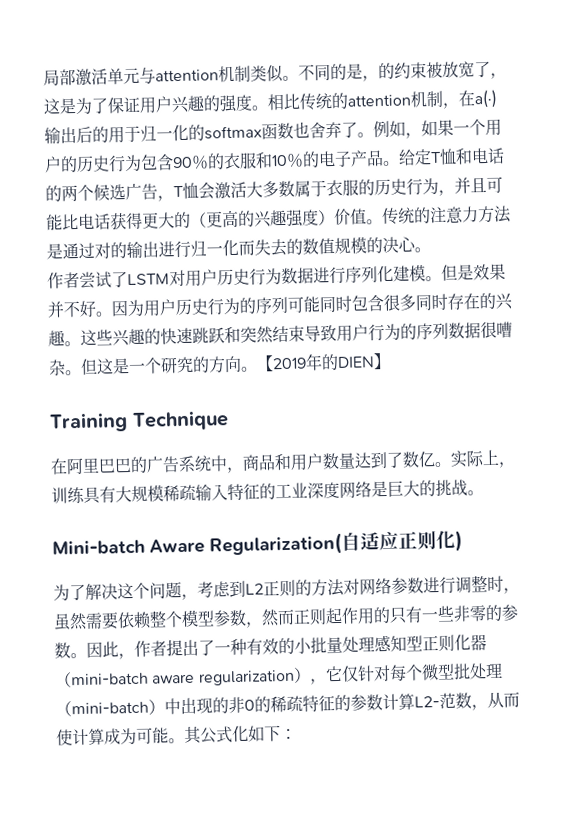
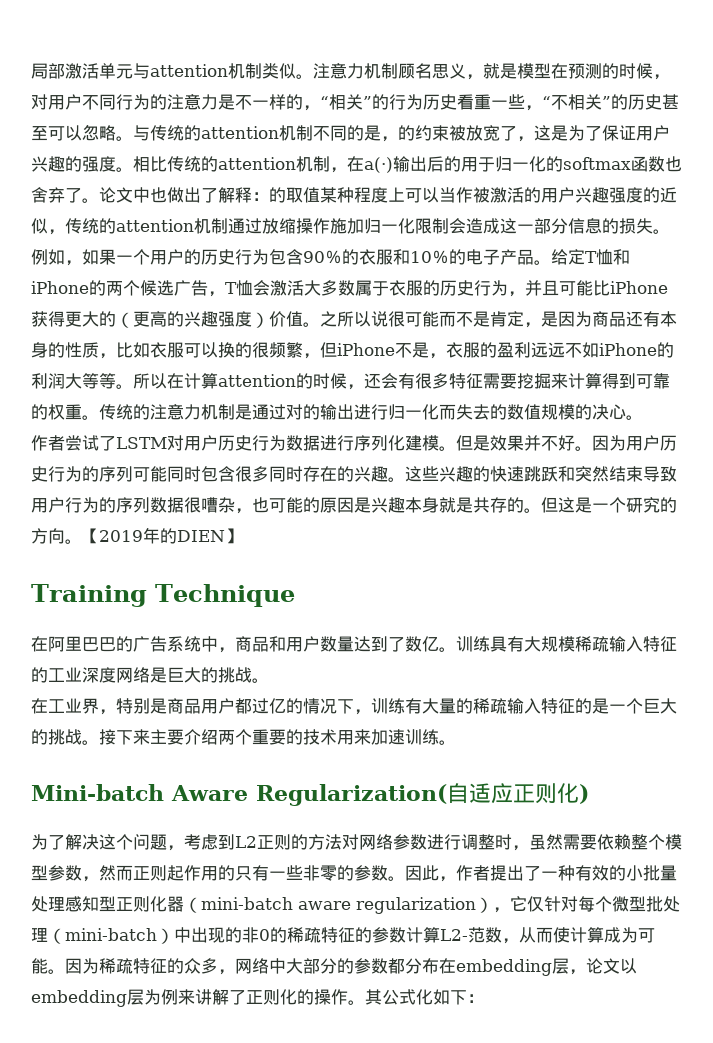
- 不同的是，的约束被放宽了，这是为了保证用户兴趣的强度。
+ 注意力机制顾名思义，就是模型在预测的时候，对用户不同行为的注意力是不一样的，“相关”的行为历史看重一些，“不相关”的历史甚至可以忽略。与传统的attention机制不同的是，的约束被放宽了，这是为了保证用户兴趣的强度。
+ 论文中也做出了解释：的取值某种程度上可以当作被激活的用户兴趣强度的近似，传统的attention机制通过放缩操作施加归一化限制会造成这一部分信息的损失。
- 给定T恤和电话的两个候选广告，T恤会激活大多数属于衣服的历史行为，并且可能比电话获得更大的（更高的兴趣强度）价值。
+ 给定T恤和iPhone的两个候选广告，T恤会激活大多数属于衣服的历史行为，并且可能比iPhone获得更大的（更高的兴趣强度）价值。
+ 之所以说很可能而不是肯定，是因为商品还有本身的性质，比如衣服可以换的很频繁，但iPhone不是，衣服的盈利远远不如iPhone的利润大等等。所以在计算attention的时候，还会有很多特征需要挖掘来计算得到可靠的权重。
- 传统的注意力方法是通过对的输出进行归一化而失去的数值规模的决心。
+ 传统的注意力机制是通过对的输出进行归一化而失去的数值规模的决心。
- 这些兴趣的快速跳跃和突然结束导致用户行为的序列数据很嘈杂。
+ 这些兴趣的快速跳跃和突然结束导致用户行为的序列数据很嘈杂，也可能的原因是兴趣本身就是共存的。
- 实际上，训练具有大规模稀疏输入特征的工业深度网络是巨大的挑战。
+ 训练具有大规模稀疏输入特征的工业深度网络是巨大的挑战。
+ 在工业界，特别是商品用户都过亿的情况下，训练有大量的稀疏输入特征的是一个巨大的挑战。接下来主要介绍两个重要的技术用来加速训练。
+ 因为稀疏特征的众多，网络中大部分的参数都分布在embedding层，论文以embedding层为例来讲解了正则化的操作。

